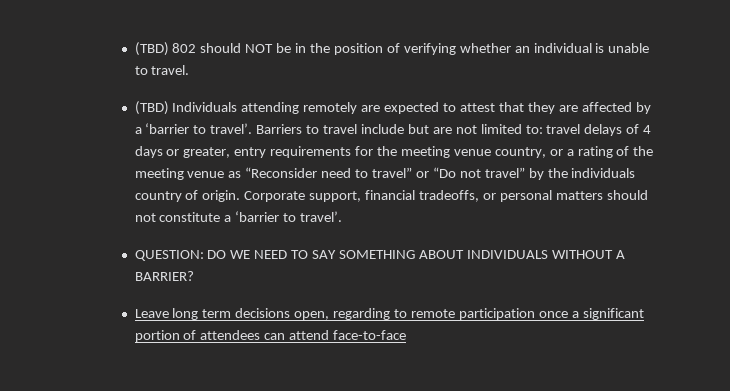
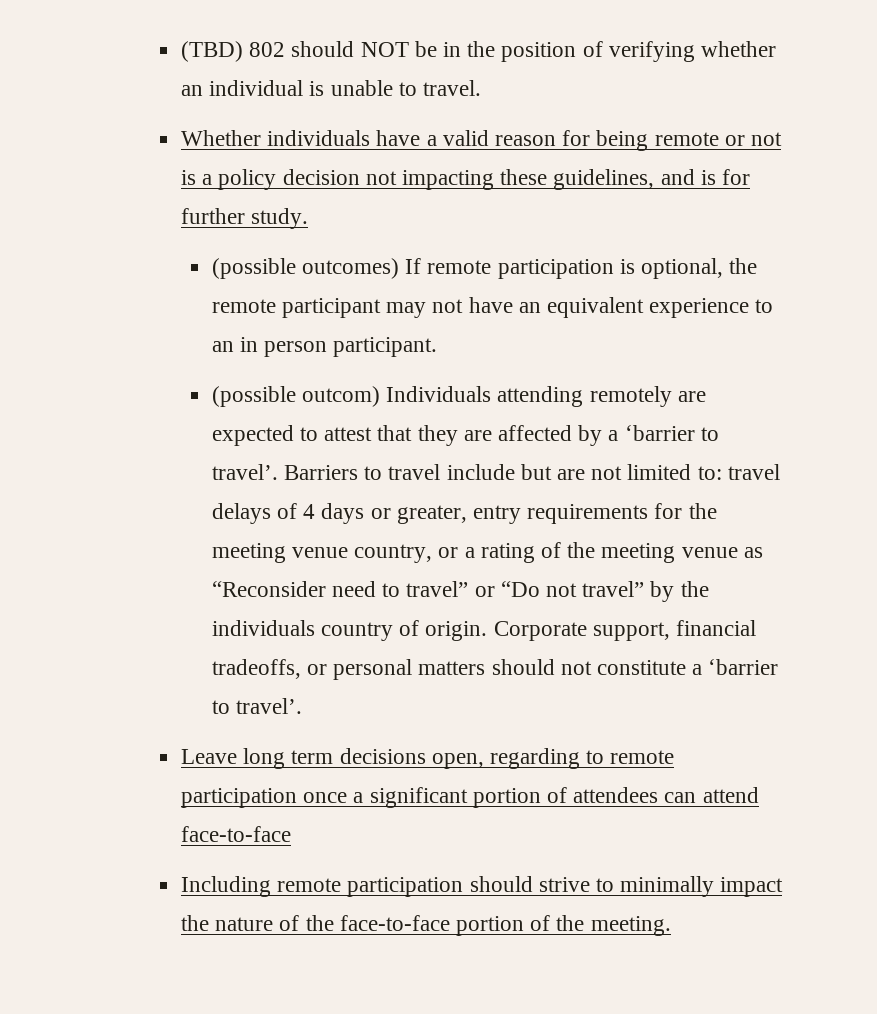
- (TBD) Individuals attending remotely are expected to attest that they are affected by a ‘barrier to travel’.
+ Whether individuals have a valid reason for being remote or not is a policy decision not impacting these guidelines, and is for further study.
+ (possible outcomes) If remote participation is optional, the remote participant may not have an equivalent experience to an in person participant.
+ (possible outcom) Individuals attending remotely are expected to attest that they are affected by a ‘barrier to travel’.
- QUESTION: DO WE NEED TO SAY SOMETHING ABOUT INDIVIDUALS WITHOUT A BARRIER?
+ Including remote participation should strive to minimally impact the nature of the face-to-face portion of the meeting.

